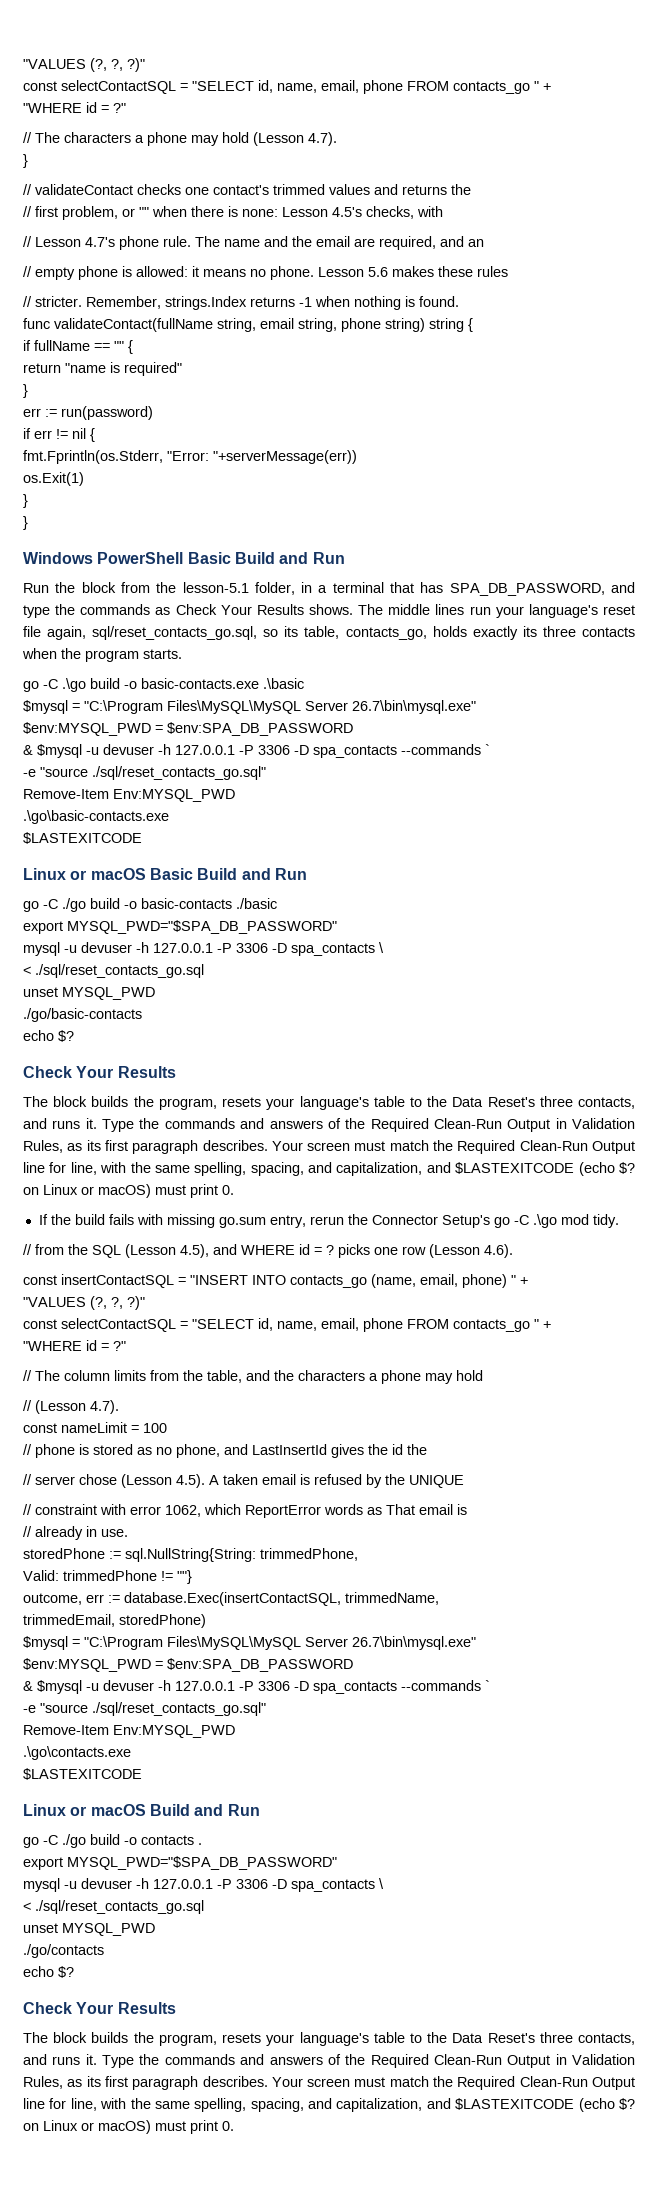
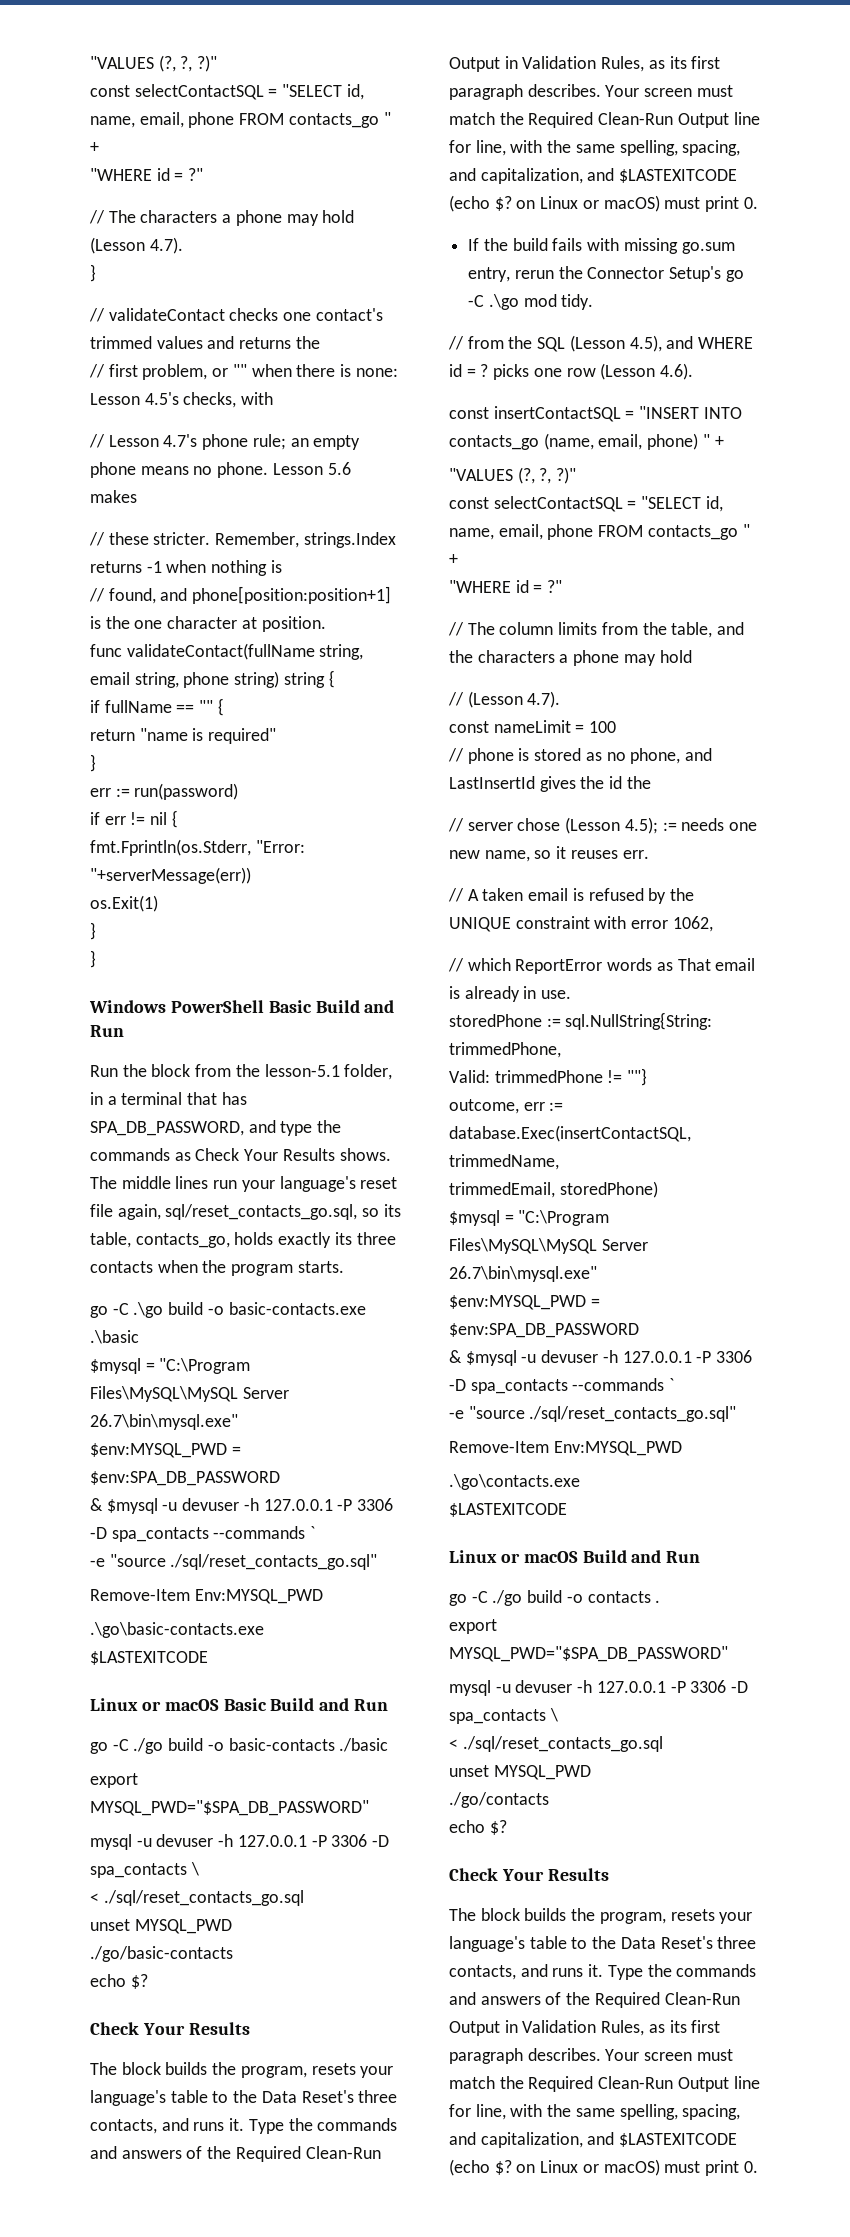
- // Lesson 4.7's phone rule. The name and the email are required, and an
- // empty phone is allowed: it means no phone.
+ // Lesson 4.7's phone rule; an empty phone means no phone.
- Lesson 5.6 makes these rules
- // stricter.
+ Lesson 5.6 makes
+ // these stricter.
- Remember, strings.Index returns -1 when nothing is found.
+ Remember, strings.Index returns -1 when nothing is
+ // found, and phone[position:position+1] is the one character at position.
- // server chose (Lesson 4.5). A taken email is refused by the UNIQUE
- // constraint with error 1062, which ReportError words as That email is
- // already in use.
+ // server chose (Lesson 4.5); := needs one new name, so it reuses err.
+ // A taken email is refused by the UNIQUE constraint with error 1062,
+ // which ReportError words as That email is already in use.

